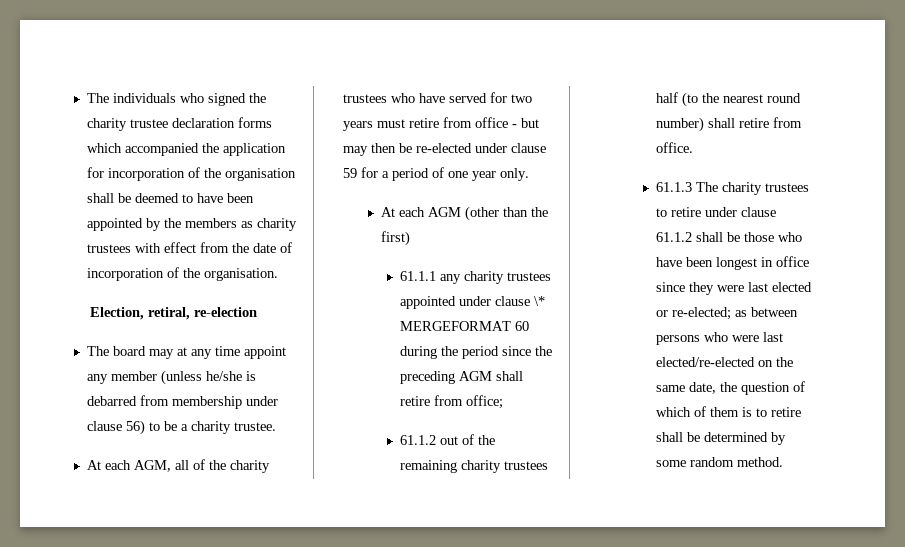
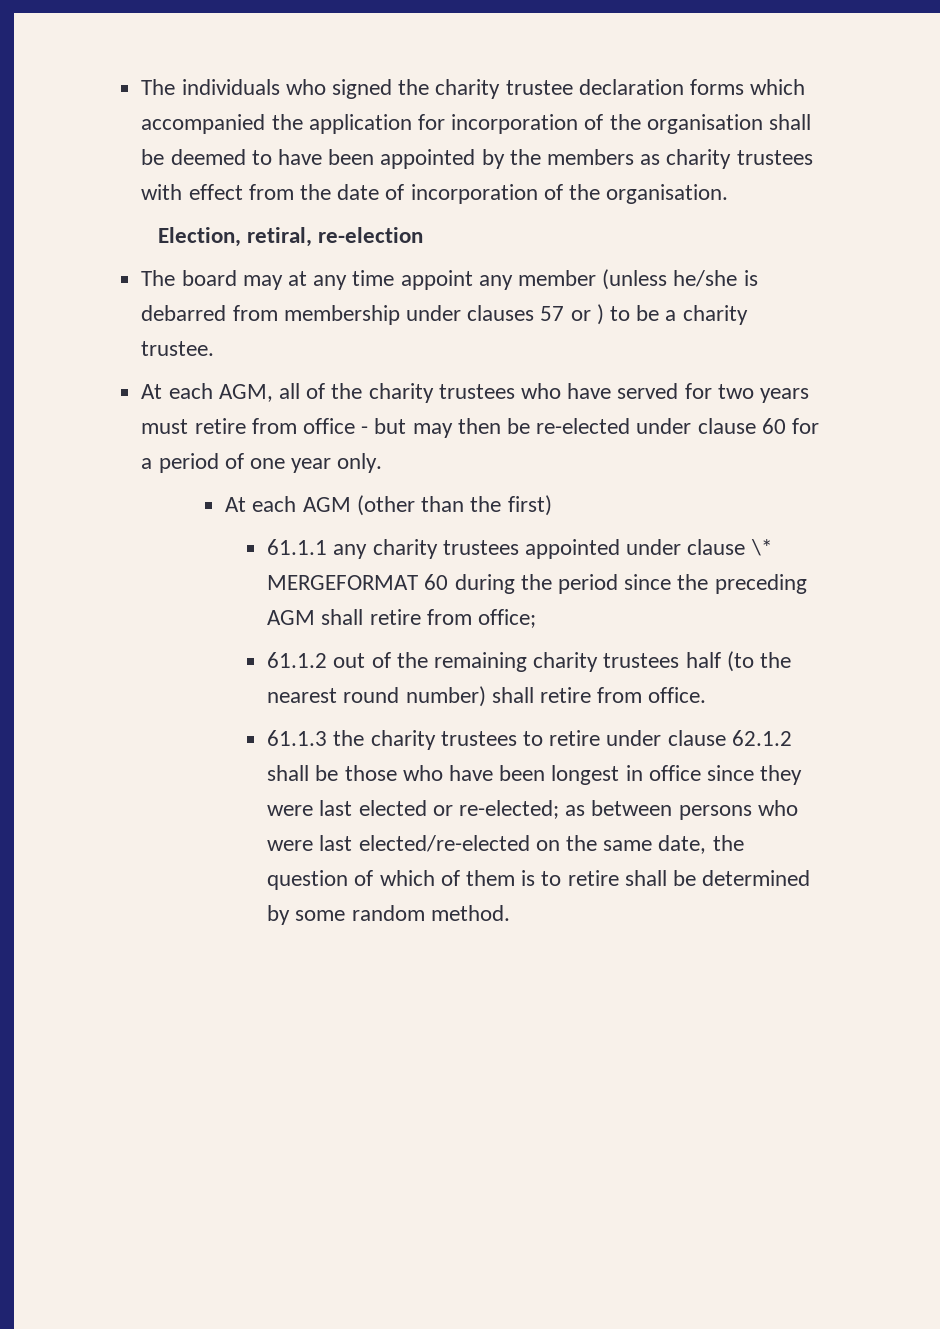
- The board may at any time appoint any member (unless he/she is debarred from membership under clause 56) to be a charity trustee.
+ The board may at any time appoint any member (unless he/she is debarred from membership under clauses 57 or ) to be a charity trustee.
- At each AGM, all of the charity trustees who have served for two years must retire from office - but may then be re-elected under clause 59 for a period of one year only.
+ At each AGM, all of the charity trustees who have served for two years must retire from office - but may then be re-elected under clause 60 for a period of one year only.
- 61.1.3 The charity trustees to retire under clause 61.1.2 shall be those who have been longest in office since they were last elected or re-elected; as between persons who were last elected/re-elected on the same date, the question of which of them is to retire shall be determined by some random method.
+ 61.1.3 the charity trustees to retire under clause 62.1.2 shall be those who have been longest in office since they were last elected or re-elected; as between persons who were last elected/re-elected on the same date, the question of which of them is to retire shall be determined by some random method.

